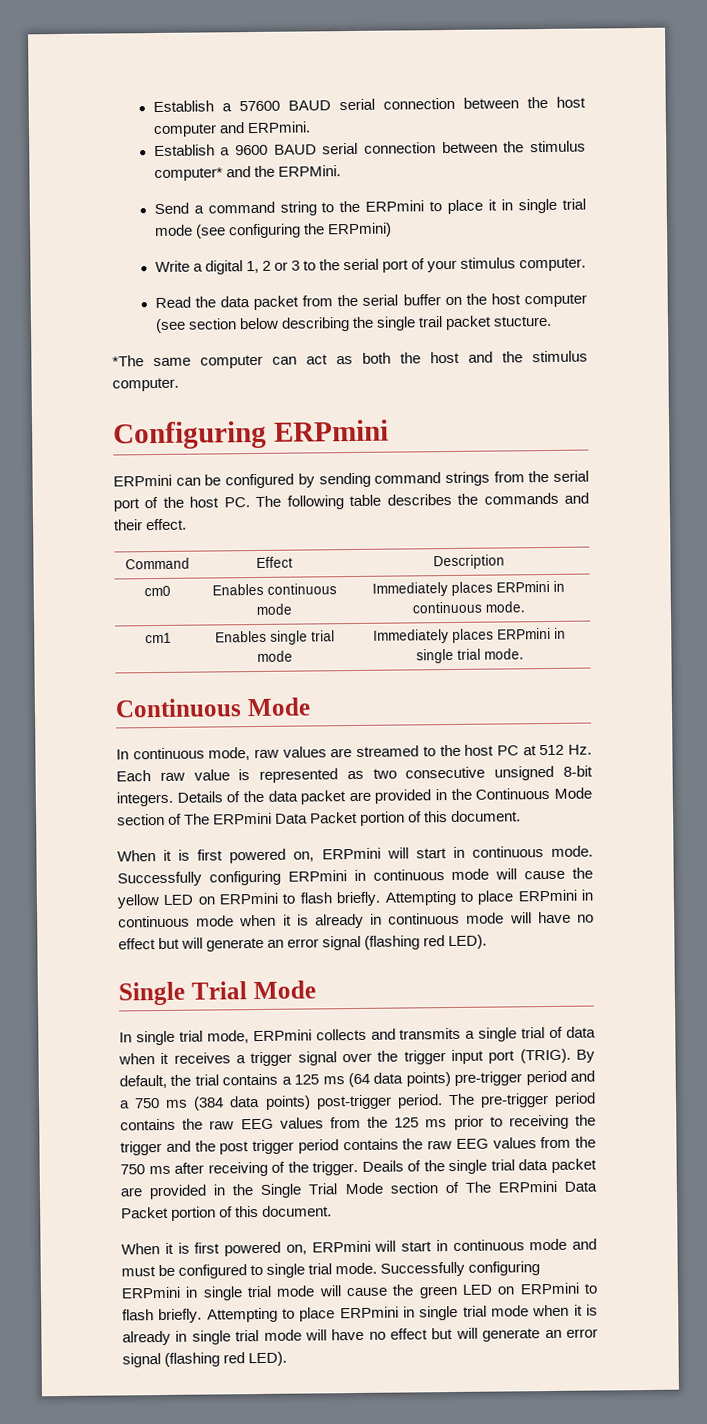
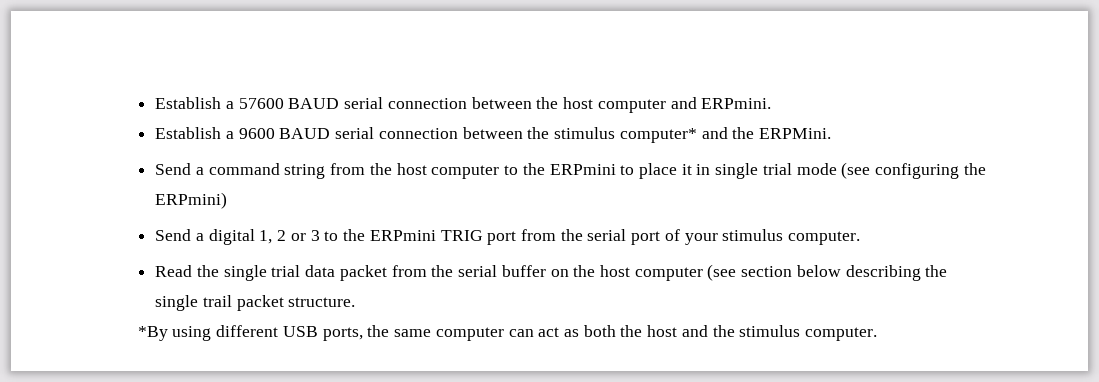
- Send a command string to the ERPmini to place it in single trial mode (see configuring the ERPmini)
+ Send a command string from the host computer to the ERPmini to place it in single trial mode (see configuring the ERPmini)
- Write a digital 1, 2 or 3 to the serial port of your stimulus computer.
+ Send a digital 1, 2 or 3 to the ERPmini TRIG port from the serial port of your stimulus computer.
- Read the data packet from the serial buffer on the host computer (see section below describing the single trail packet stucture.
- *The same computer can act as both the host and the stimulus computer.
+ Read the single trial data packet from the serial buffer on the host computer (see section below describing the single trail packet structure.
+ *By using different USB ports, the same computer can act as both the host and the stimulus computer.
- Configuring ERPmini
- ERPmini can be configured by sending command strings from the serial port of the host PC. The following table describes the commands and their effect.
- Command | Effect | Description
- cm0 | Enables continuous mode | Immediately places ERPmini in continuous mode.
- cm1 | Enables single trial mode | Immediately places ERPmini in single trial mode.
- Continuous Mode
- In continuous mode, raw values are streamed to the host PC at 512 Hz. Each raw value is represented as two consecutive unsigned 8-bit integers. Details of the data packet are provided in the Continuous Mode section of The ERPmini Data Packet portion of this document.
- When it is first powered on, ERPmini will start in continuous mode. Successfully configuring ERPmini in continuous mode will cause the yellow LED on ERPmini to flash briefly. Attempting to place ERPmini in continuous mode when it is already in continuous mode will have no effect but will generate an error signal (flashing red LED).
- Single Trial Mode
- In single trial mode, ERPmini collects and transmits a single trial of data when it receives a trigger signal over the trigger input port (TRIG). By default, the trial contains a 125 ms (64 data points) pre-trigger period and a 750 ms (384 data points) post-trigger period. The pre-trigger period contains the raw EEG values from the 125 ms prior to receiving the trigger and the post trigger period contains the raw EEG values from the 750 ms after receiving of the trigger. Deails of the single trial data packet are provided in the Single Trial Mode section of The ERPmini Data Packet portion of this document.
- When it is first powered on, ERPmini will start in continuous mode and must be configured to single trial mode. Successfully configuring ERPmini in single trial mode will cause the green LED on ERPmini to flash briefly. Attempting to place ERPmini in single trial mode when it is already in single trial mode will have no effect but will generate an error signal (flashing red LED).

